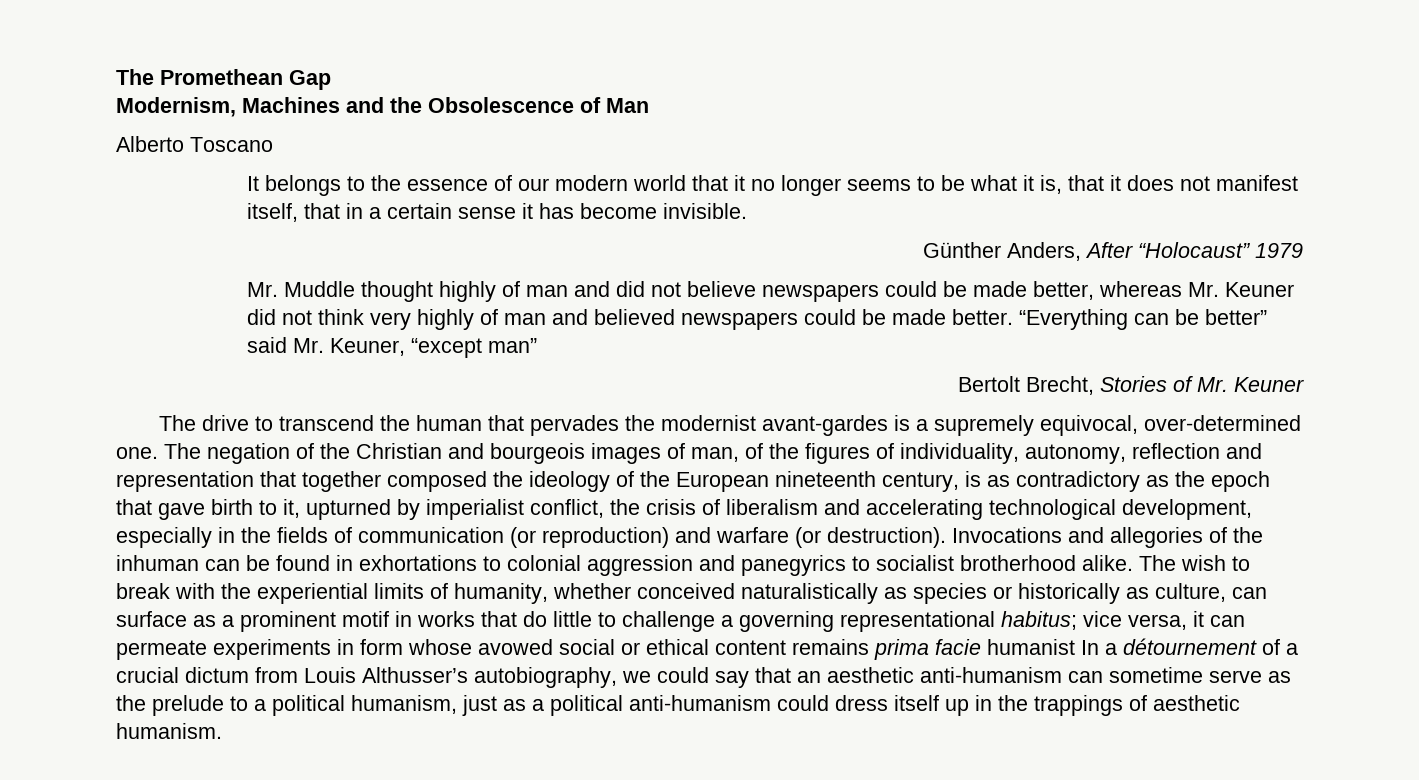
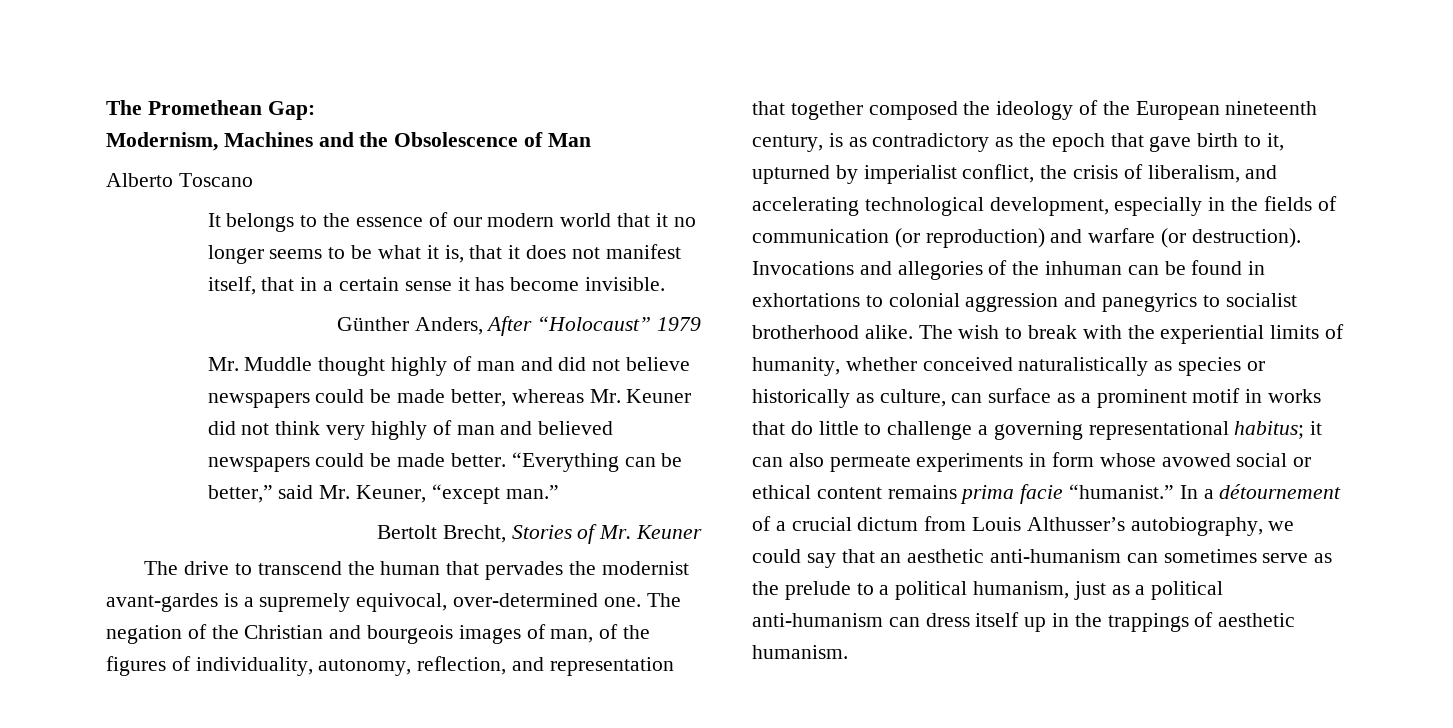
- The Promethean Gap
+ The Promethean Gap:
- “Everything can be better” said Mr. Keuner, “except man”
+ “Everything can be better,” said Mr. Keuner, “except man.”
- The negation of the Christian and bourgeois images of man, of the figures of individuality, autonomy, reflection and representation that together composed the ideology of the European nineteenth century, is as contradictory as the epoch that gave birth to it, upturned by imperialist conflict, the crisis of liberalism and accelerating technological development, especially in the fields of communication (or reproduction) and warfare (or destruction).
+ The negation of the Christian and bourgeois images of man, of the figures of individuality, autonomy, reflection, and representation that together composed the ideology of the European nineteenth century, is as contradictory as the epoch that gave birth to it, upturned by imperialist conflict, the crisis of liberalism, and accelerating technological development, especially in the fields of communication (or reproduction) and warfare (or destruction).
- vice versa, it can permeate experiments in form whose avowed social or ethical content remains prima facie humanist In a détournement of a crucial dictum from Louis Althusser’s autobiography, we could say that an aesthetic anti-humanism can sometime serve as the prelude to a political humanism, just as a political anti-humanism could dress itself up in the trappings of aesthetic humanism.
+ it can also permeate experiments in form whose avowed social or ethical content remains prima facie “humanist.” In a détournement of a crucial dictum from Louis Althusser’s autobiography, we could say that an aesthetic anti-humanism can sometimes serve as the prelude to a political humanism, just as a political anti-humanism can dress itself up in the trappings of aesthetic humanism.

